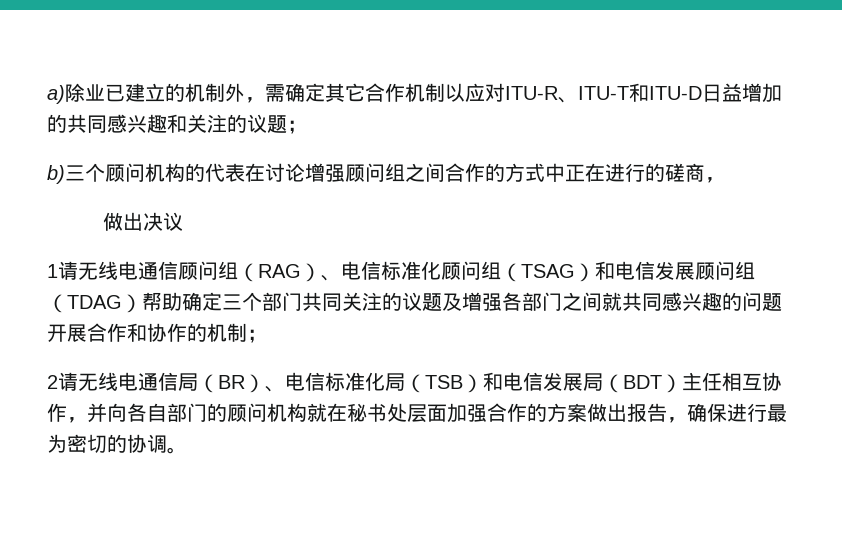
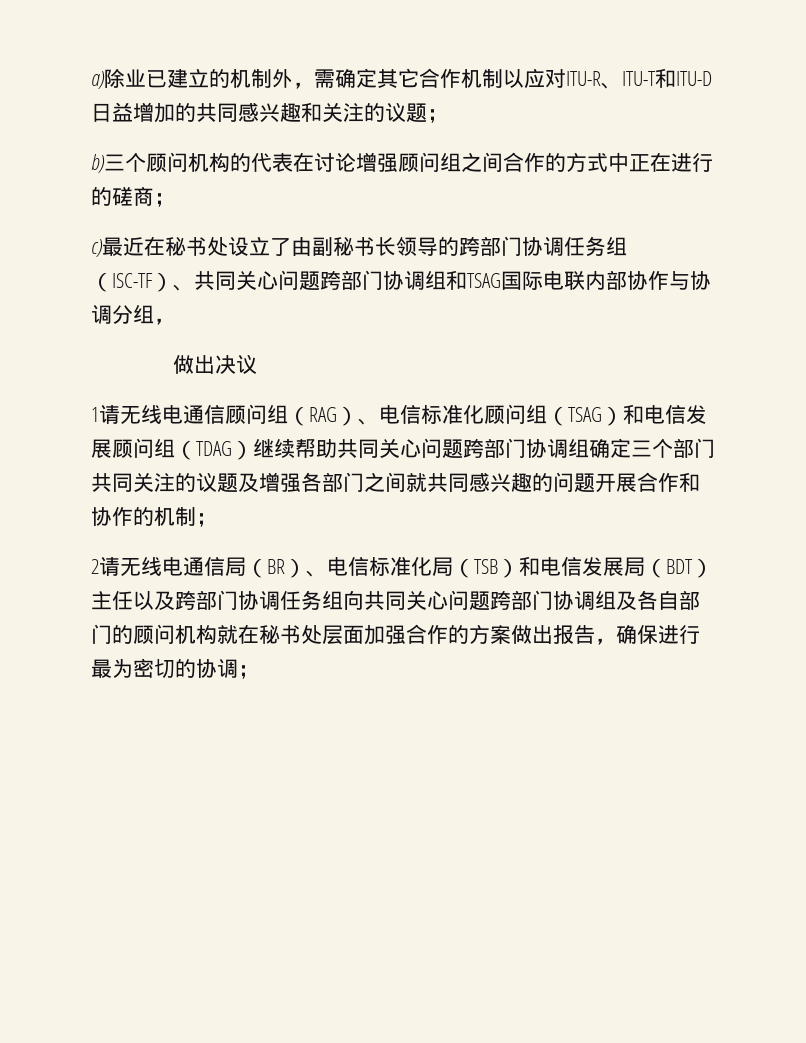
- b)三个顾问机构的代表在讨论增强顾问组之间合作的方式中正在进行的磋商，
+ b)三个顾问机构的代表在讨论增强顾问组之间合作的方式中正在进行的磋商；
+ c)最近在秘书处设立了由副秘书长领导的跨部门协调任务组（ISC-TF）、共同关心问题跨部门协调组和TSAG国际电联内部协作与协调分组，
- 1请无线电通信顾问组（RAG）、电信标准化顾问组（TSAG）和电信发展顾问组（TDAG）帮助确定三个部门共同关注的议题及增强各部门之间就共同感兴趣的问题开展合作和协作的机制；
+ 1请无线电通信顾问组（RAG）、电信标准化顾问组（TSAG）和电信发展顾问组（TDAG）继续帮助共同关心问题跨部门协调组确定三个部门共同关注的议题及增强各部门之间就共同感兴趣的问题开展合作和协作的机制；
- 2请无线电通信局（BR）、电信标准化局（TSB）和电信发展局（BDT）主任相互协作，并向各自部门的顾问机构就在秘书处层面加强合作的方案做出报告，确保进行最为密切的协调。
+ 2请无线电通信局（BR）、电信标准化局（TSB）和电信发展局（BDT）主任以及跨部门协调任务组向共同关心问题跨部门协调组及各自部门的顾问机构就在秘书处层面加强合作的方案做出报告，确保进行最为密切的协调；

